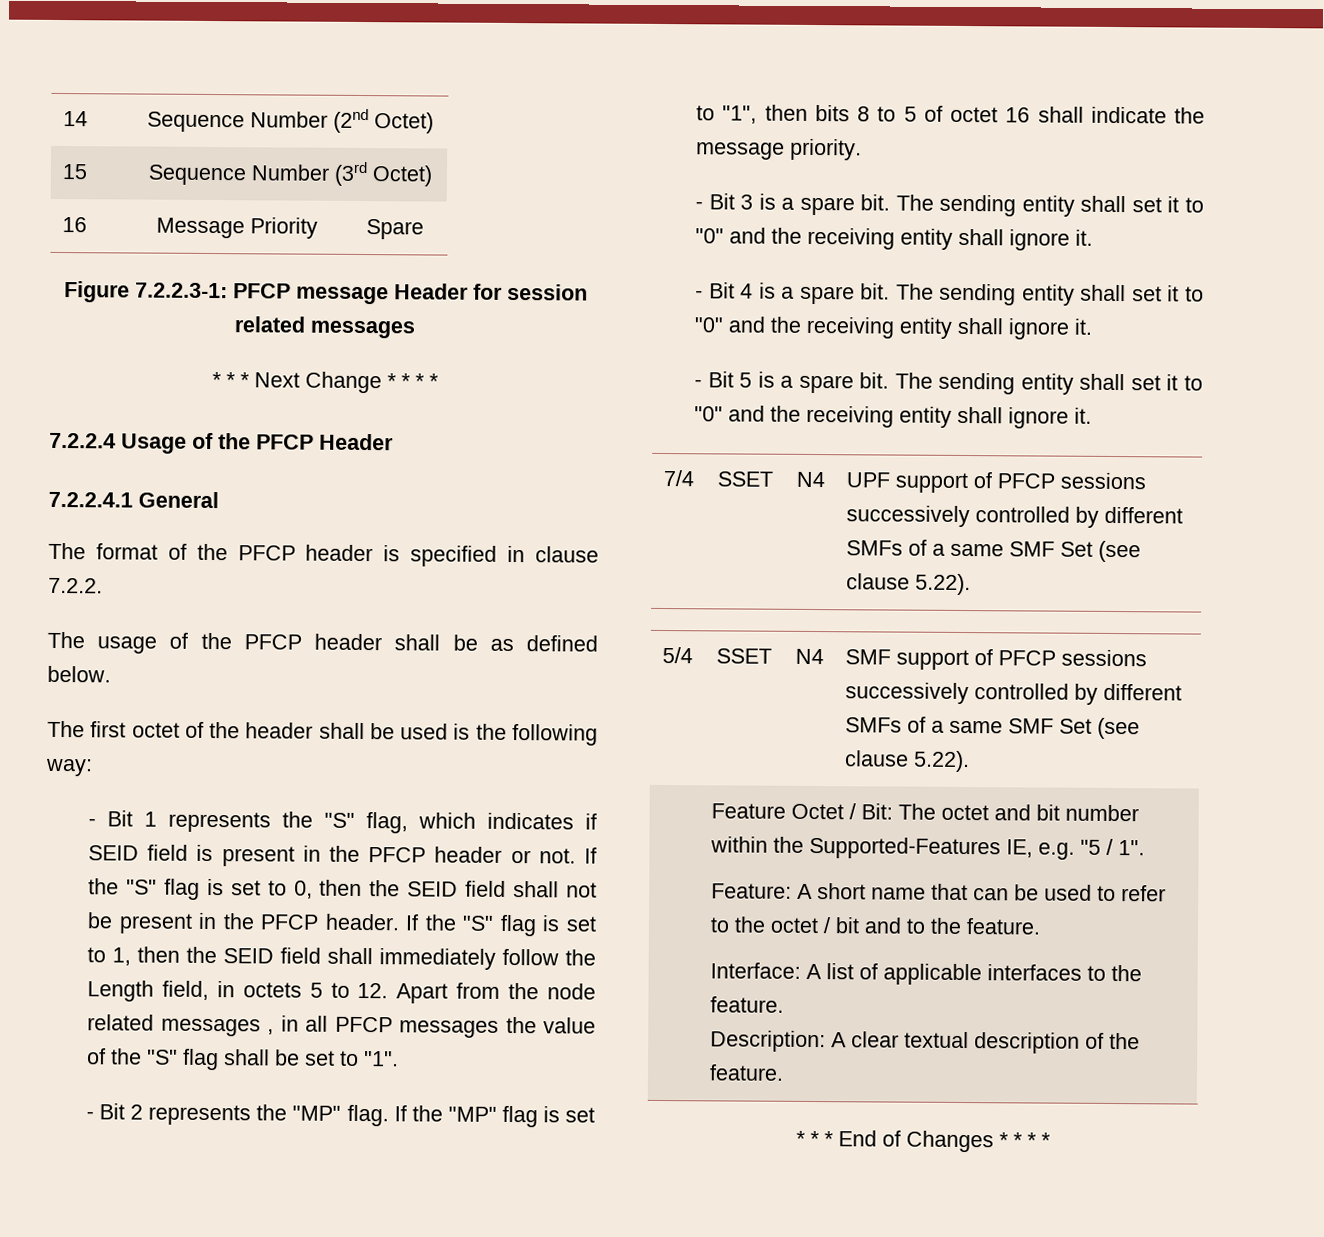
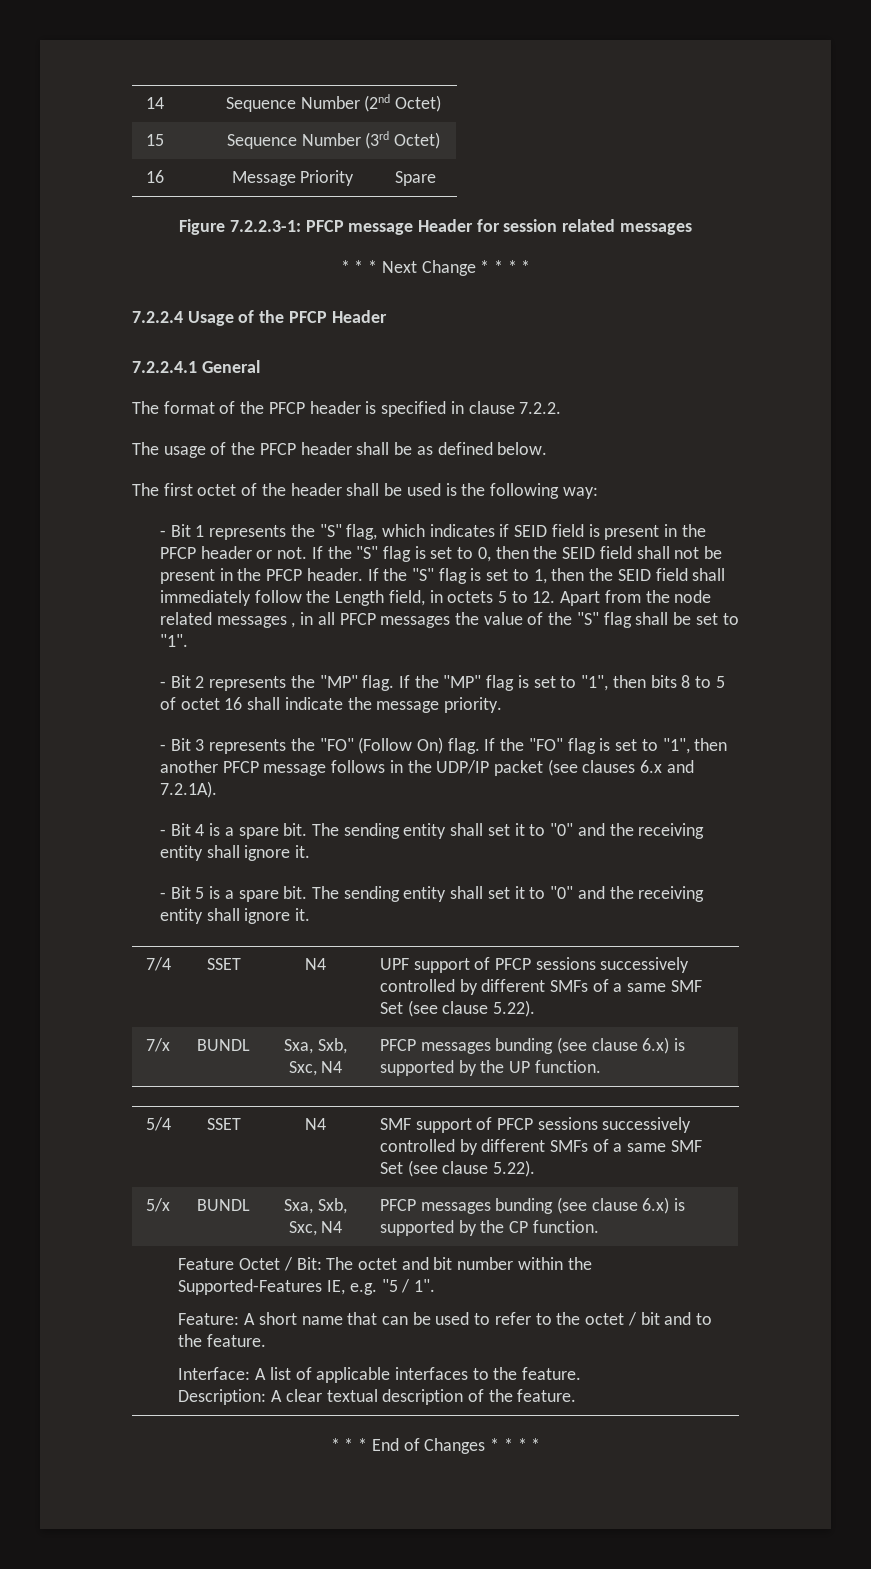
- - Bit 3 is a spare bit. The sending entity shall set it to "0" and the receiving entity shall ignore it.
+ - Bit 3 represents the "FO" (Follow On) flag. If the "FO" flag is set to "1", then another PFCP message follows in the UDP/IP packet (see clauses 6.x and 7.2.1A).
+ 7/x | BUNDL | Sxa, Sxb, Sxc, N4 | PFCP messages bunding (see clause 6.x) is supported by the UP function.
+ 5/x | BUNDL | Sxa, Sxb, Sxc, N4 | PFCP messages bunding (see clause 6.x) is supported by the CP function.

